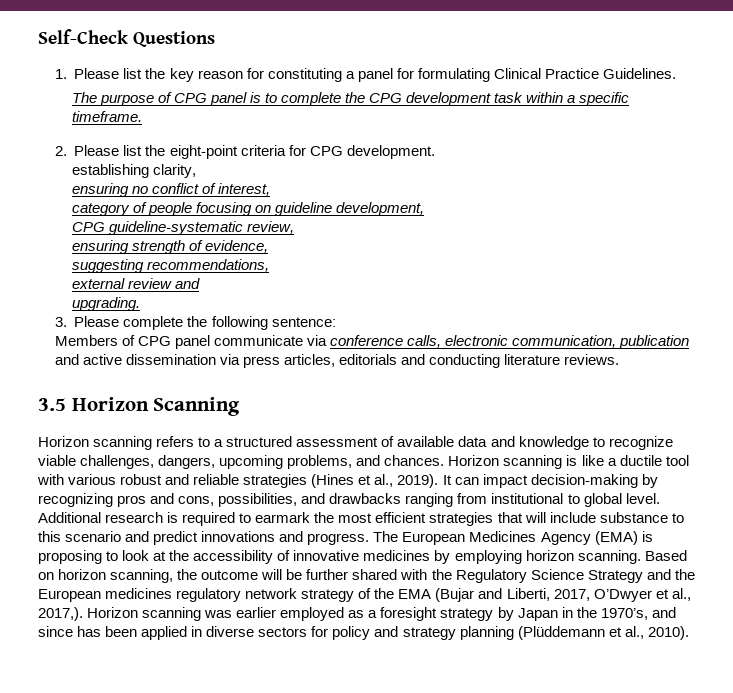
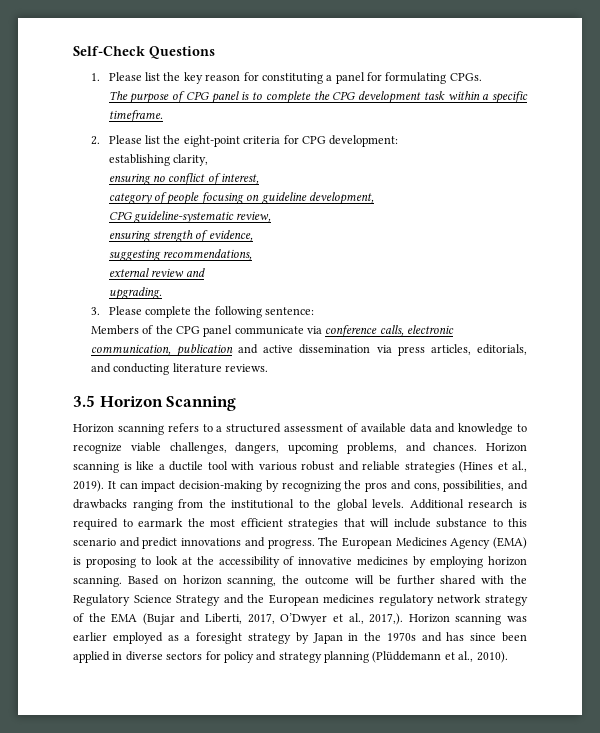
- 1. Please list the key reason for constituting a panel for formulating Clinical Practice Guidelines.
+ 1. Please list the key reason for constituting a panel for formulating CPGs.
- 2. Please list the eight-point criteria for CPG development.
+ 2. Please list the eight-point criteria for CPG development:
- Members of CPG panel communicate via conference calls, electronic communication, publication and active dissemination via press articles, editorials and conducting literature reviews.
+ Members of the CPG panel communicate via conference calls, electronic communication, publication and active dissemination via press articles, editorials, and conducting literature reviews.
- It can impact decision-making by recognizing pros and cons, possibilities, and drawbacks ranging from institutional to global level.
+ It can impact decision-making by recognizing the pros and cons, possibilities, and drawbacks ranging from the institutional to the global levels.
- Horizon scanning was earlier employed as a foresight strategy by Japan in the 1970’s, and since has been applied in diverse sectors for policy and strategy planning (Plüddemann et al., 2010).
+ Horizon scanning was earlier employed as a foresight strategy by Japan in the 1970s and has since been applied in diverse sectors for policy and strategy planning (Plüddemann et al., 2010).

